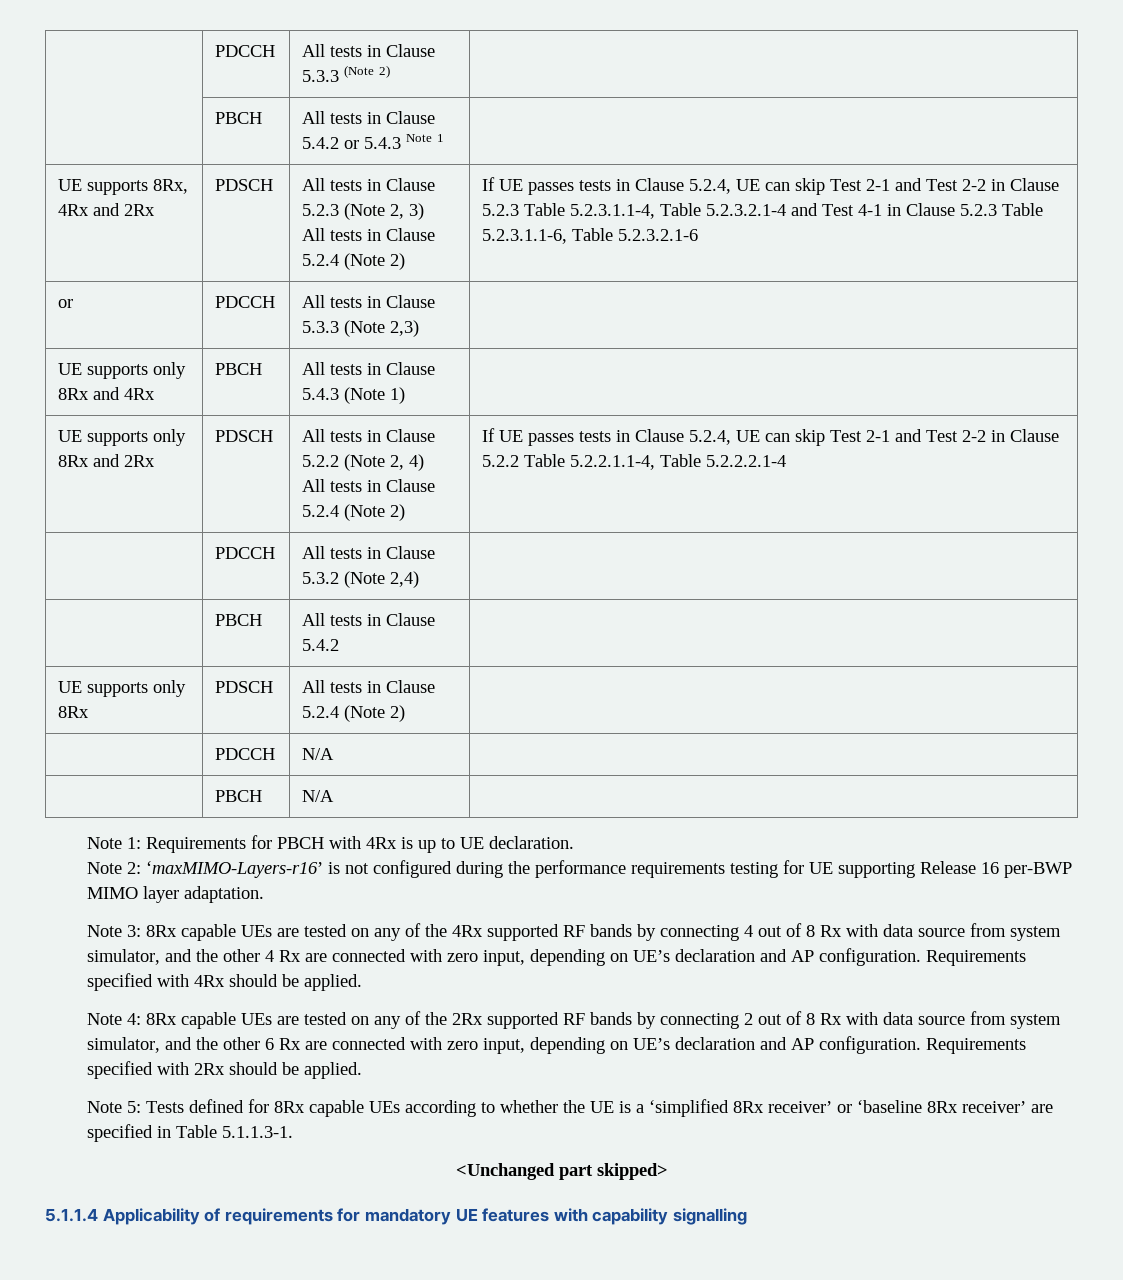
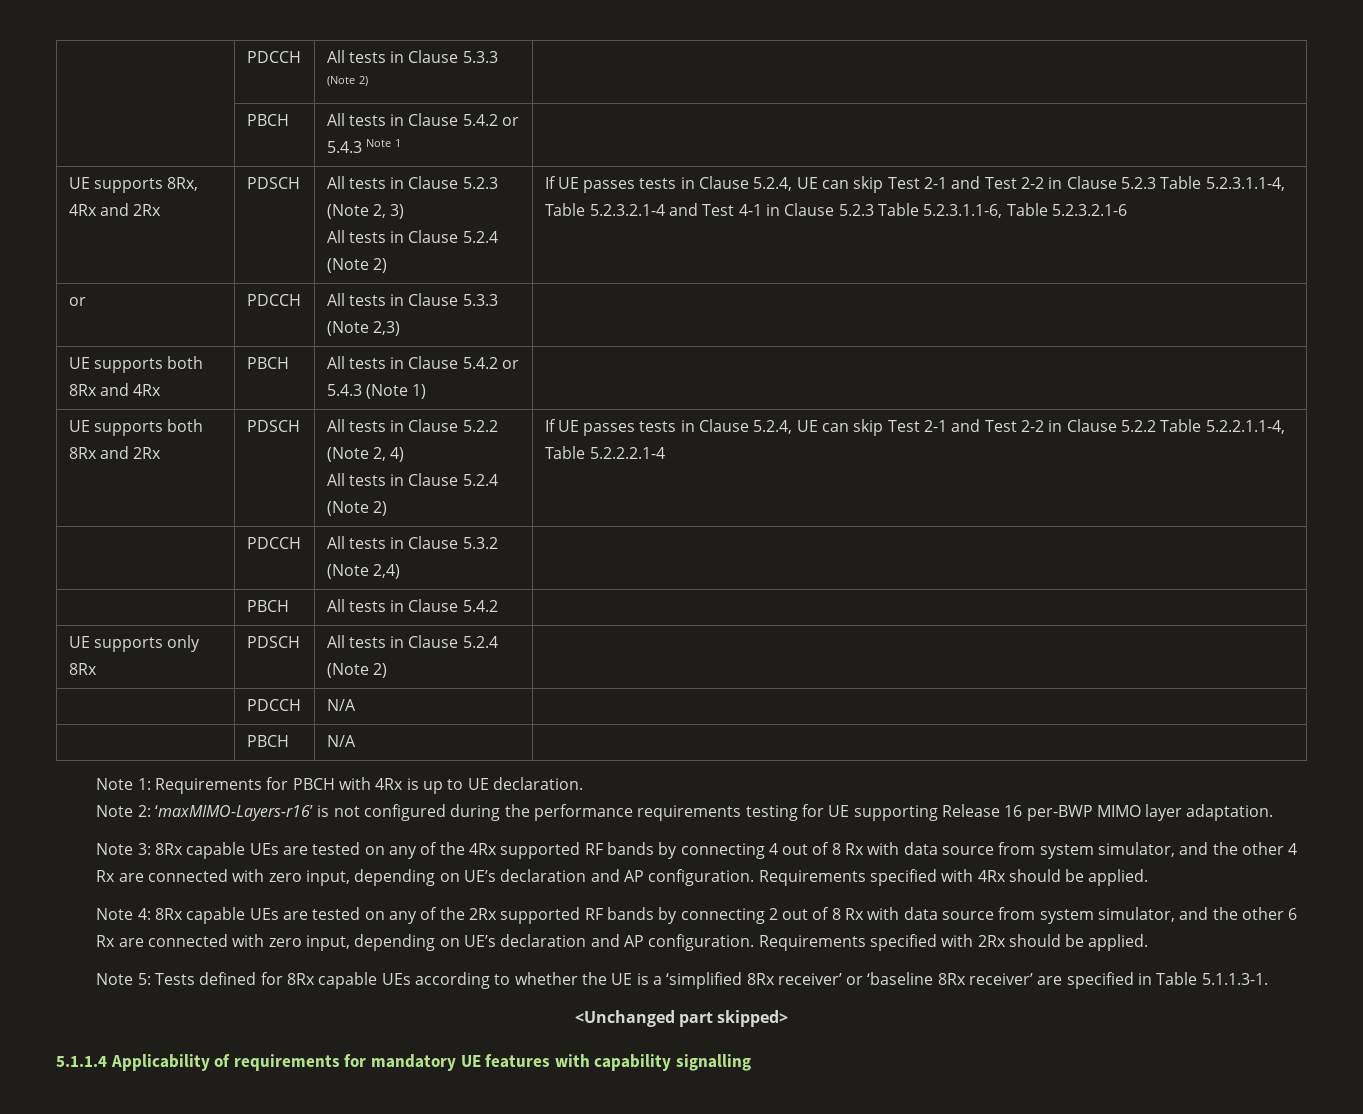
- UE supports only 8Rx and 4Rx | PBCH | All tests in Clause 5.4.3 (Note 1) |
+ UE supports both 8Rx and 4Rx | PBCH | All tests in Clause 5.4.2 or 5.4.3 (Note 1) |
- UE supports only 8Rx and 2Rx
+ UE supports both 8Rx and 2Rx

